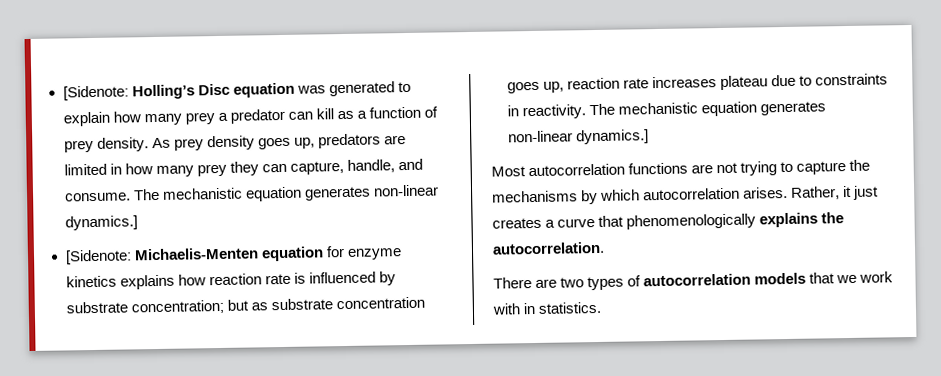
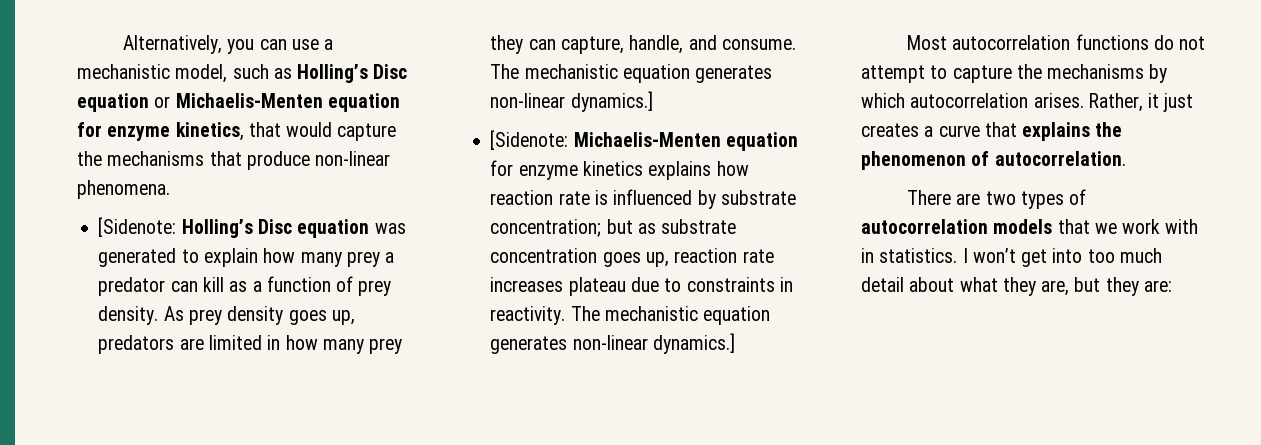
+ Alternatively, you can use a mechanistic model, such as Holling’s Disc equation or Michaelis-Menten equation for enzyme kinetics, that would capture the mechanisms that produce non-linear phenomena.
- Most autocorrelation functions are not trying to capture the mechanisms by which autocorrelation arises.
+ Most autocorrelation functions do not attempt to capture the mechanisms by which autocorrelation arises.
- Rather, it just creates a curve that phenomenologically explains the autocorrelation.
+ Rather, it just creates a curve that explains the phenomenon of autocorrelation.
+ I won’t get into too much detail about what they are, but they are:

